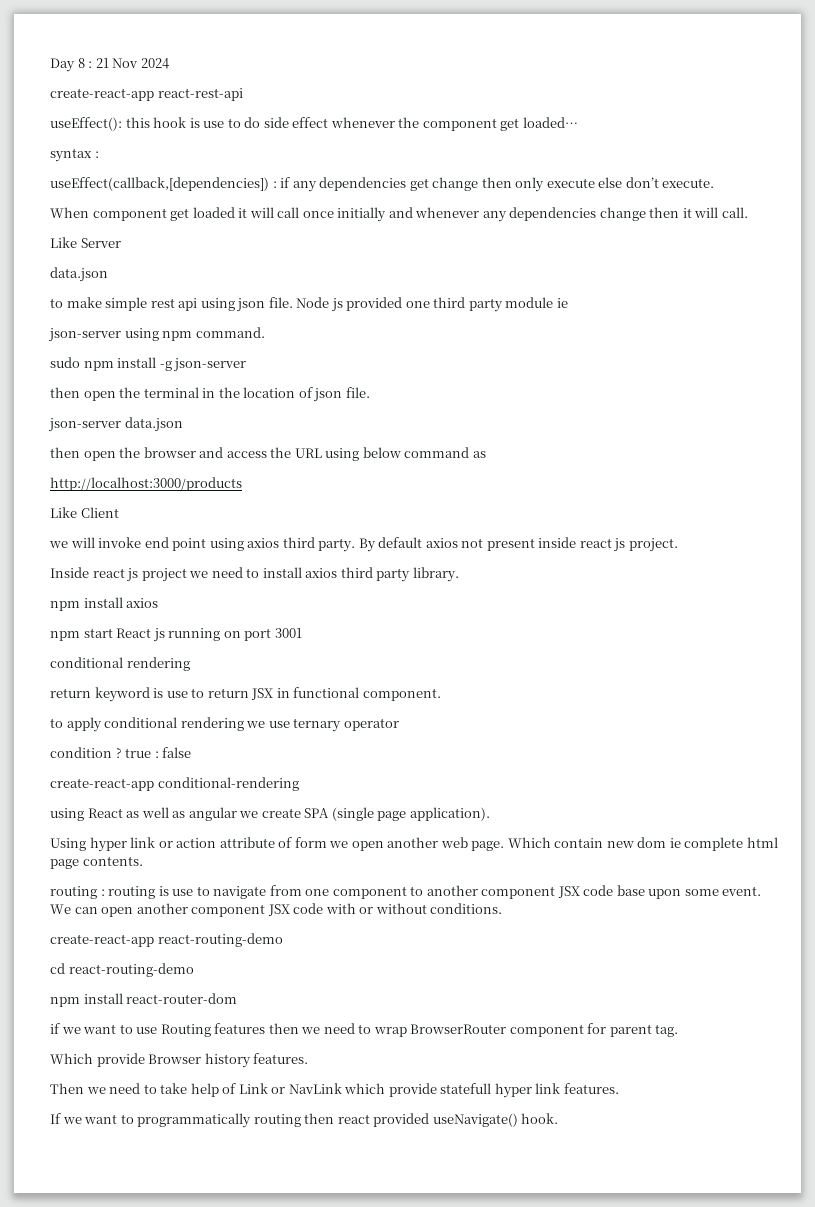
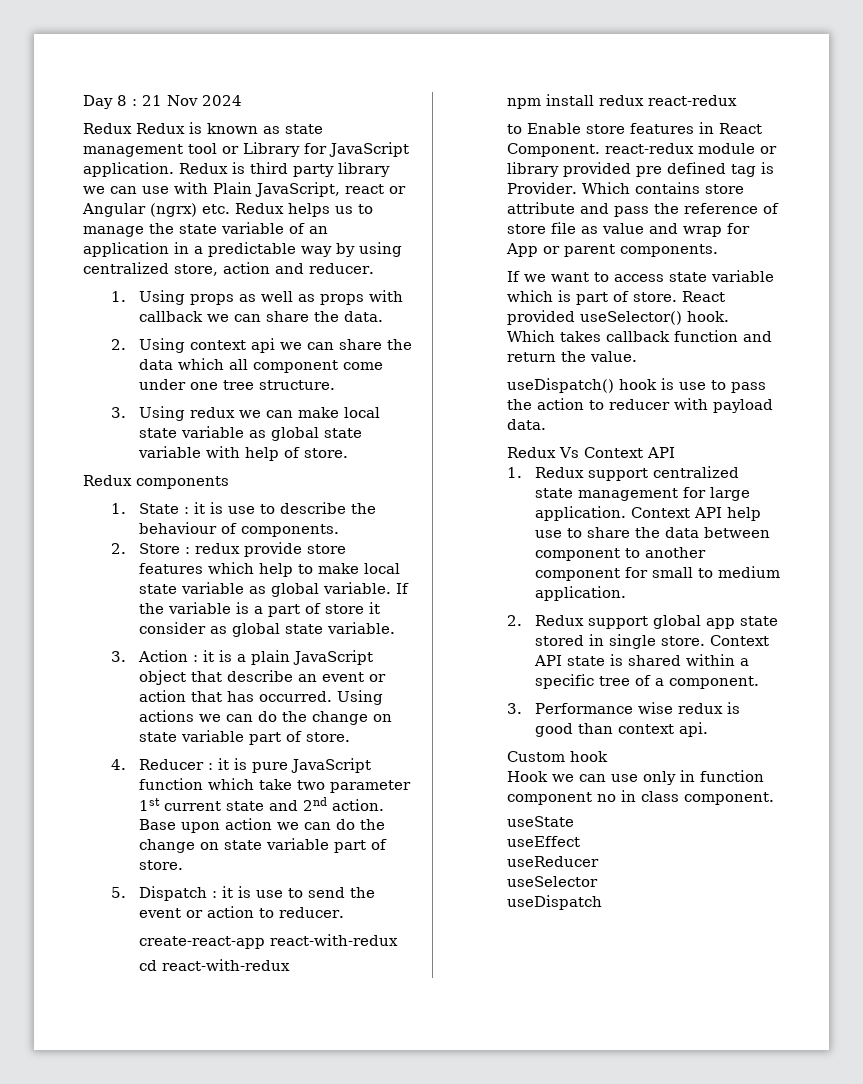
- create-react-app react-rest-api
- useEffect(): this hook is use to do side effect whenever the component get loaded…
- syntax :
- useEffect(callback,[dependencies]) : if any dependencies get change then only execute else don’t execute.
- When component get loaded it will call once initially and whenever any dependencies change then it will call.
- Like Server
- data.json
- to make simple rest api using json file. Node js provided one third party module ie
- json-server using npm command.
- sudo npm install -g json-server
- then open the terminal in the location of json file.
- json-server data.json
- then open the browser and access the URL using below command as
- http://localhost:3000/products
- Like Client
- we will invoke end point using axios third party. By default axios not present inside react js project.
- Inside react js project we need to install axios third party library.
- npm install axios
- npm start React js running on port 3001
- conditional rendering
- return keyword is use to return JSX in functional component.
- to apply conditional rendering we use ternary operator
- condition ? true : false
- create-react-app conditional-rendering
- using React as well as angular we create SPA (single page application).
- Using hyper link or action attribute of form we open another web page. Which contain new dom ie complete html page contents.
- routing : routing is use to navigate from one component to another component JSX code base upon some event. We can open another component JSX code with or without conditions.
- create-react-app react-routing-demo
- cd react-routing-demo
- npm install react-router-dom
- if we want to use Routing features then we need to wrap BrowserRouter component for parent tag.
- Which provide Browser history features.
- Then we need to take help of Link or NavLink which provide statefull hyper link features.
- If we want to programmatically routing then react provided useNavigate() hook.
+ Redux Redux is known as state management tool or Library for JavaScript application. Redux is third party library we can use with Plain JavaScript, react or Angular (ngrx) etc. Redux helps us to manage the state variable of an application in a predictable way by using centralized store, action and reducer.
+ 1. Using props as well as props with callback we can share the data.
+ 2. Using context api we can share the data which all component come under one tree structure.
+ 3. Using redux we can make local state variable as global state variable with help of store.
+ Redux components
+ 1. State : it is use to describe the behaviour of components.
+ 2. Store : redux provide store features which help to make local state variable as global variable. If the variable is a part of store it consider as global state variable.
+ 3. Action : it is a plain JavaScript object that describe an event or action that has occurred. Using actions we can do the change on state variable part of store.
+ 4. Reducer : it is pure JavaScript function which take two parameter 1st current state and 2nd action. Base upon action we can do the change on state variable part of store.
+ 5. Dispatch : it is use to send the event or action to reducer.
+ create-react-app react-with-redux
+ cd react-with-redux
+ npm install redux react-redux
+ to Enable store features in React Component. react-redux module or library provided pre defined tag is Provider. Which contains store attribute and pass the reference of store file as value and wrap for App or parent components.
+ If we want to access state variable which is part of store. React provided useSelector() hook. Which takes callback function and return the value.
+ useDispatch() hook is use to pass the action to reducer with payload data.
+ Redux Vs Context API
+ 1. Redux support centralized state management for large application. Context API help use to share the data between component to another component for small to medium application.
+ 2. Redux support global app state stored in single store. Context API state is shared within a specific tree of a component.
+ 3. Performance wise redux is good than context api.
+ Custom hook
+ Hook we can use only in function component no in class component.
+ useState
+ useEffect
+ useReducer
+ useSelector
+ useDispatch

